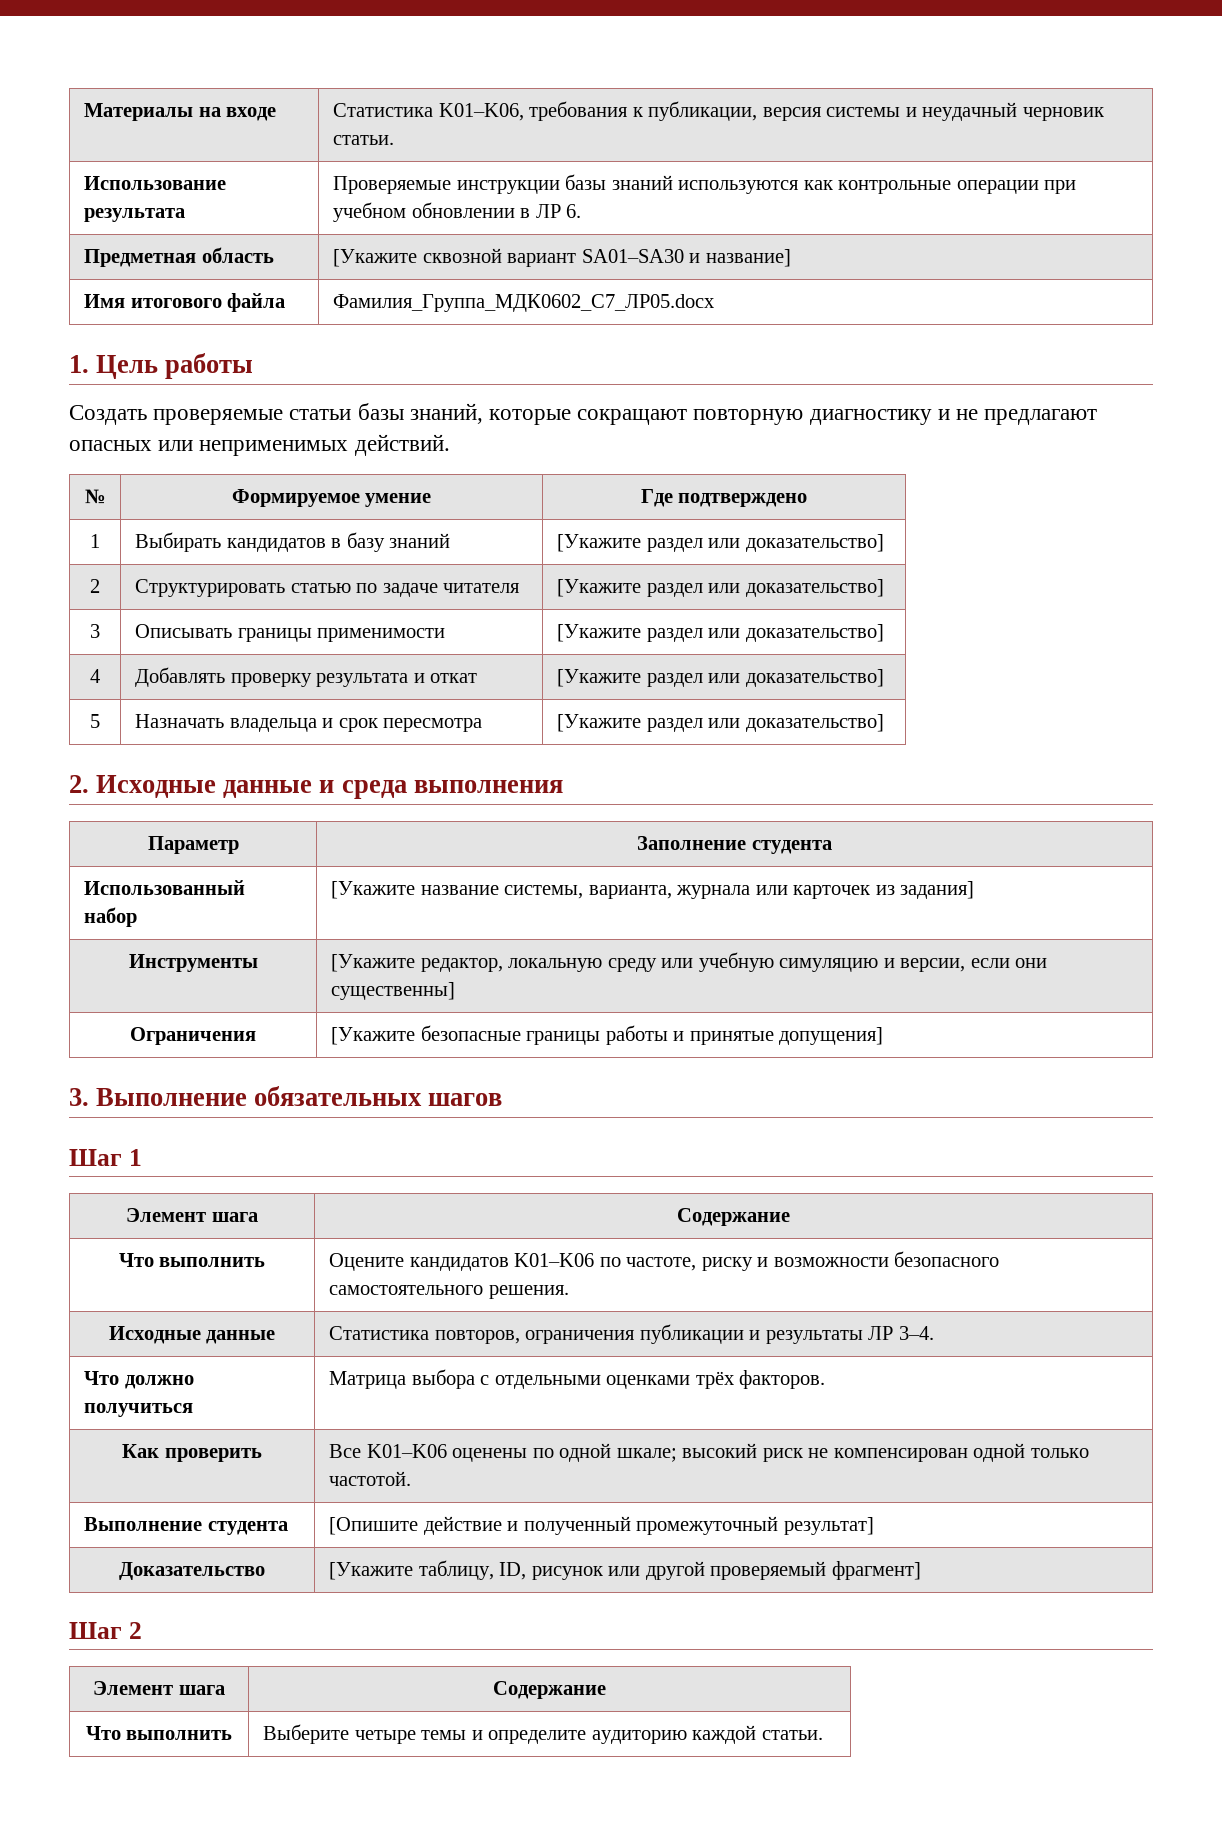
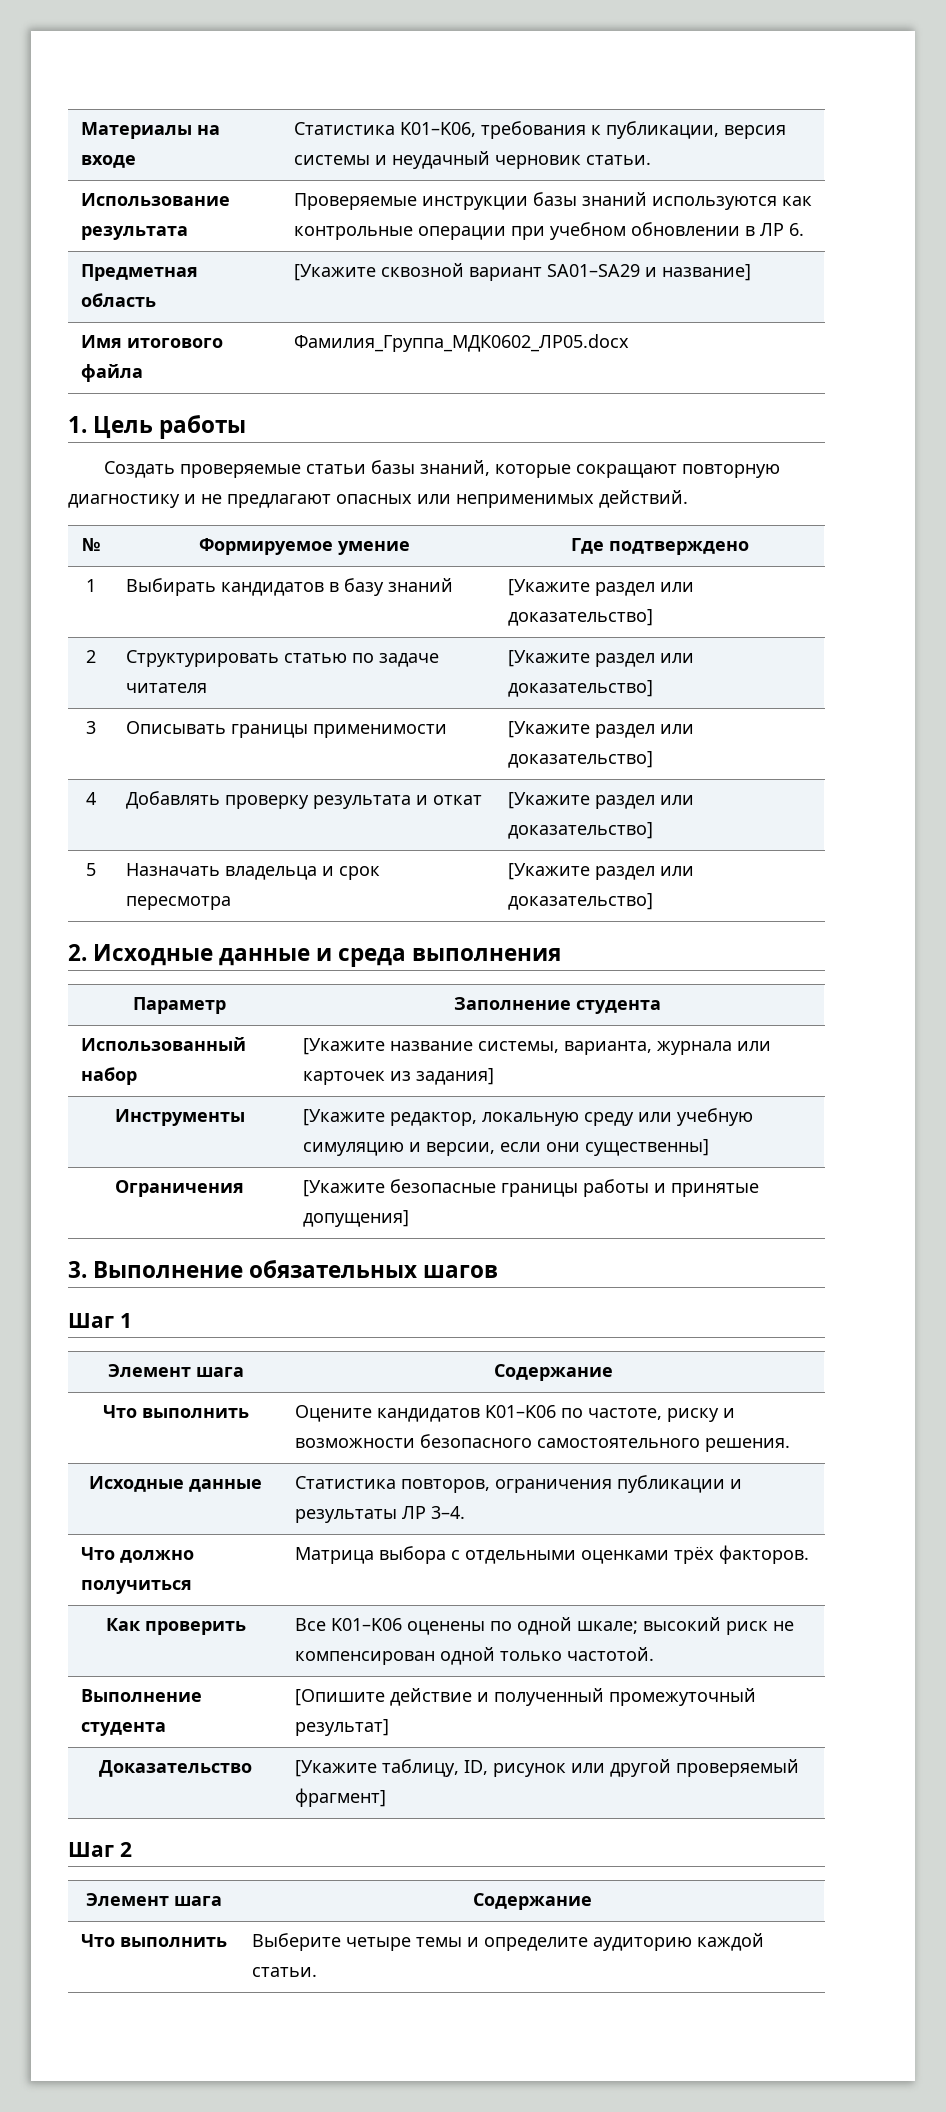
- Предметная область | [Укажите сквозной вариант SA01–SA30 и название]
+ Предметная область | [Укажите сквозной вариант SA01–SA29 и название]
- Имя итогового файла | Фамилия_Группа_МДК0602_С7_ЛР05.docx
+ Имя итогового файла | Фамилия_Группа_МДК0602_ЛР05.docx

